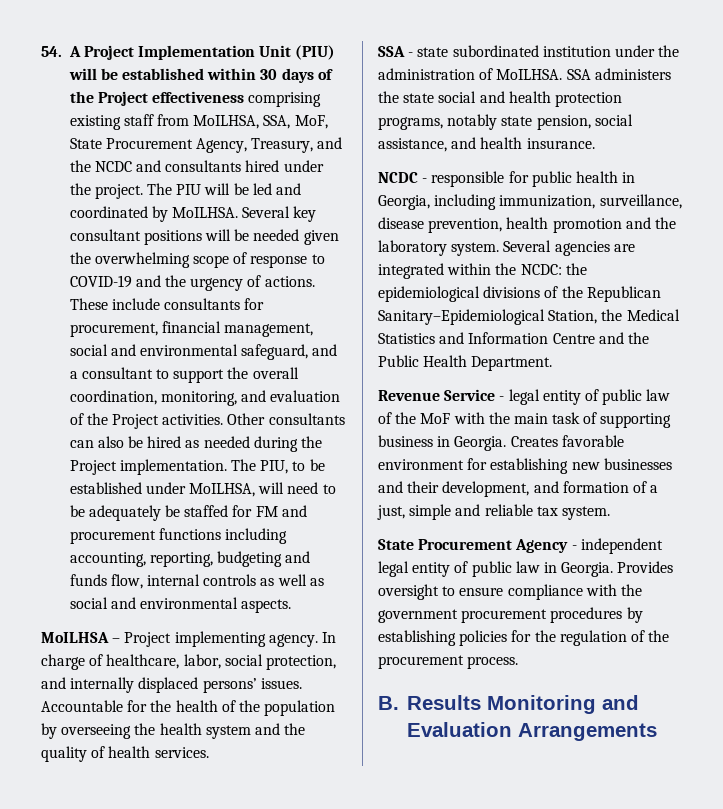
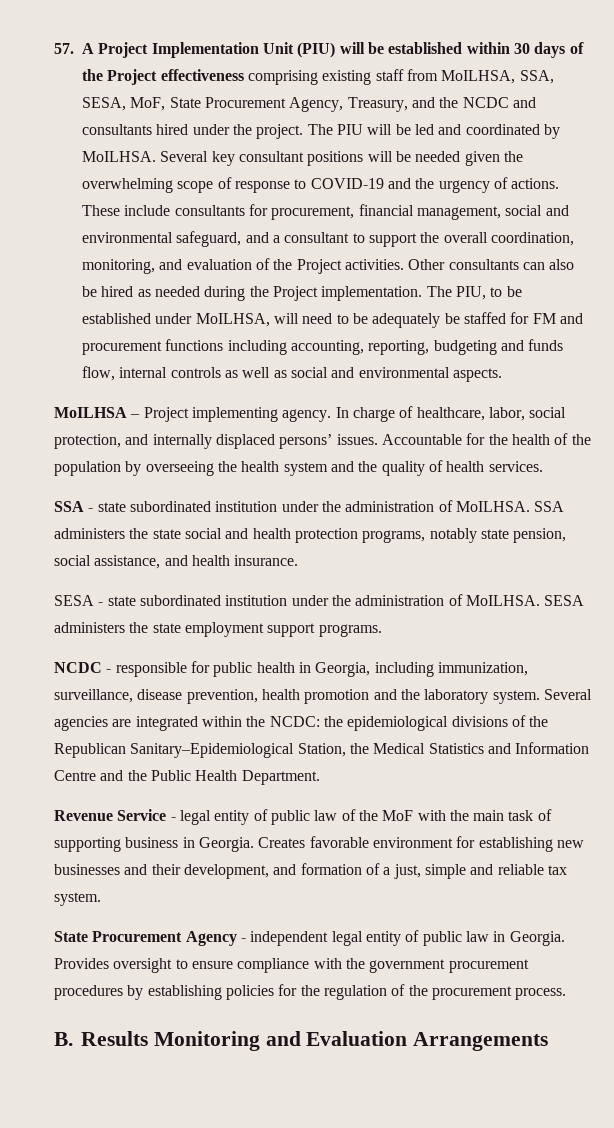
- 54. A Project Implementation Unit (PIU) will be established within 30 days of the Project effectiveness comprising existing staff from MoILHSA, SSA, MoF, State Procurement Agency, Treasury, and the NCDC and consultants hired under the project.
+ 57. A Project Implementation Unit (PIU) will be established within 30 days of the Project effectiveness comprising existing staff from MoILHSA, SSA, SESA, MoF, State Procurement Agency, Treasury, and the NCDC and consultants hired under the project.
+ SESA - state subordinated institution under the administration of MoILHSA. SESA administers the state employment support programs.

